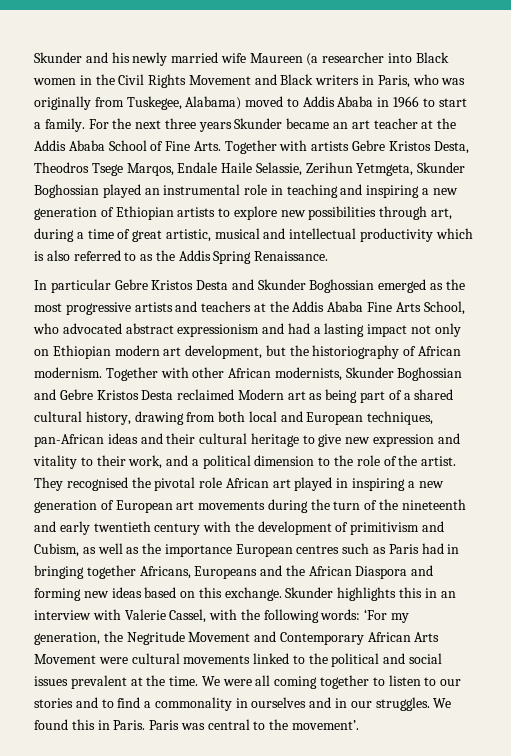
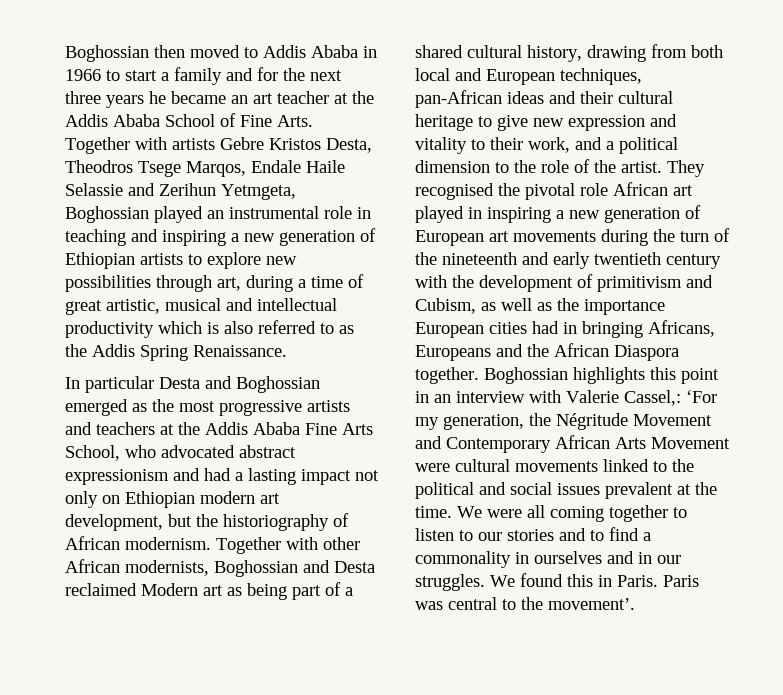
- Skunder and his newly married wife Maureen (a researcher into Black women in the Civil Rights Movement and Black writers in Paris, who was originally from Tuskegee, Alabama) moved to Addis Ababa in 1966 to start a family. For the next three years Skunder became an art teacher at the Addis Ababa School of Fine Arts. Together with artists Gebre Kristos Desta, Theodros Tsege Marqos, Endale Haile Selassie, Zerihun Yetmgeta, Skunder Boghossian played an instrumental role in teaching and inspiring a new generation of Ethiopian artists to explore new possibilities through art, during a time of great artistic, musical and intellectual productivity which is also referred to as the Addis Spring Renaissance.
+ Boghossian then moved to Addis Ababa in 1966 to start a family and for the next three years he became an art teacher at the Addis Ababa School of Fine Arts. Together with artists Gebre Kristos Desta, Theodros Tsege Marqos, Endale Haile Selassie and Zerihun Yetmgeta, Boghossian played an instrumental role in teaching and inspiring a new generation of Ethiopian artists to explore new possibilities through art, during a time of great artistic, musical and intellectual productivity which is also referred to as the Addis Spring Renaissance.
- In particular Gebre Kristos Desta and Skunder Boghossian emerged as the most progressive artists and teachers at the Addis Ababa Fine Arts School, who advocated abstract expressionism and had a lasting impact not only on Ethiopian modern art development, but the historiography of African modernism.
+ In particular Desta and Boghossian emerged as the most progressive artists and teachers at the Addis Ababa Fine Arts School, who advocated abstract expressionism and had a lasting impact not only on Ethiopian modern art development, but the historiography of African modernism.
- Together with other African modernists, Skunder Boghossian and Gebre Kristos Desta reclaimed Modern art as being part of a shared cultural history, drawing from both local and European techniques, pan-African ideas and their cultural heritage to give new expression and vitality to their work, and a political dimension to the role of the artist.
+ Together with other African modernists, Boghossian and Desta reclaimed Modern art as being part of a shared cultural history, drawing from both local and European techniques, pan-African ideas and their cultural heritage to give new expression and vitality to their work, and a political dimension to the role of the artist.
- They recognised the pivotal role African art played in inspiring a new generation of European art movements during the turn of the nineteenth and early twentieth century with the development of primitivism and Cubism, as well as the importance European centres such as Paris had in bringing together Africans, Europeans and the African Diaspora and forming new ideas based on this exchange. Skunder highlights this in an interview with Valerie Cassel, with the following words:
+ They recognised the pivotal role African art played in inspiring a new generation of European art movements during the turn of the nineteenth and early twentieth century with the development of primitivism and Cubism, as well as the importance European cities had in bringing Africans, Europeans and the African Diaspora together. Boghossian highlights this point in an interview with Valerie Cassel,:
- ‘For my generation, the Negritude Movement and Contemporary African Arts Movement were cultural movements linked to the political and social issues prevalent at the time.
+ ‘For my generation, the Négritude Movement and Contemporary African Arts Movement were cultural movements linked to the political and social issues prevalent at the time.

